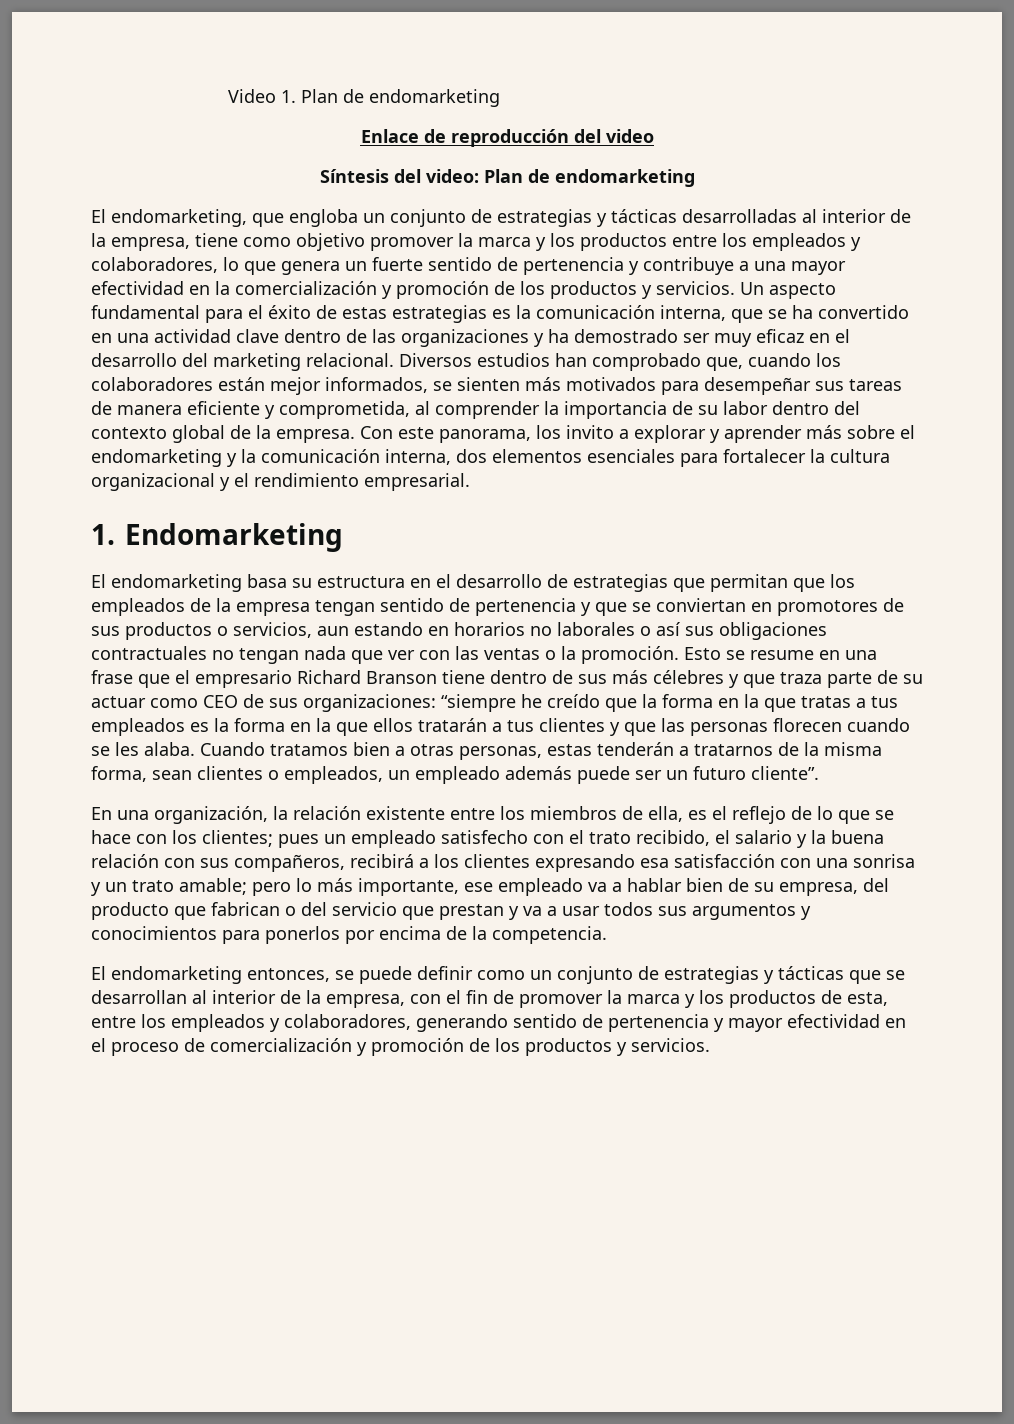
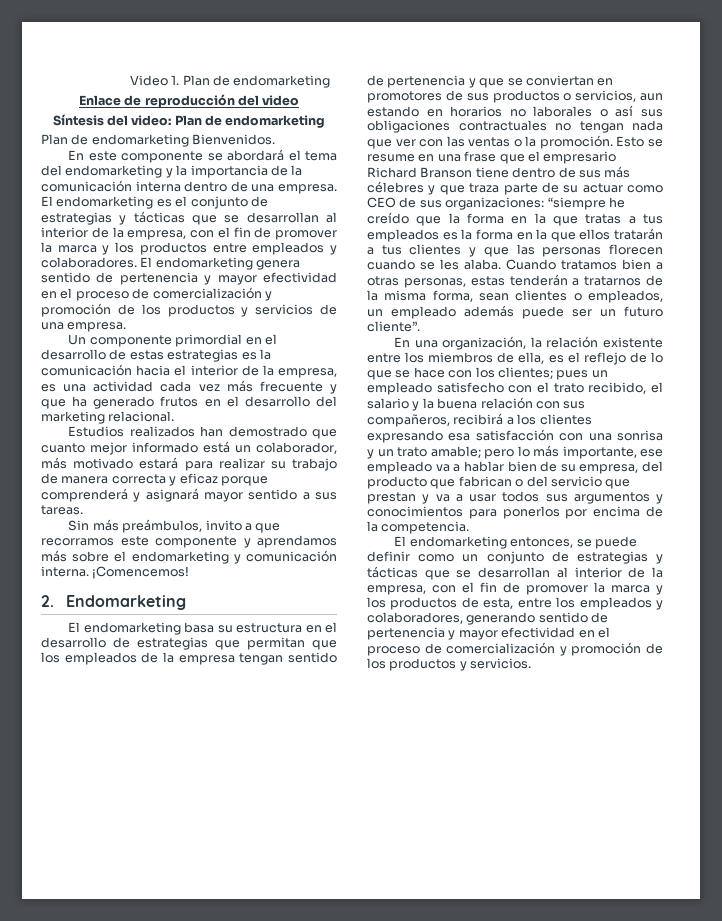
- El endomarketing, que engloba un conjunto de estrategias y tácticas desarrolladas al interior de la empresa, tiene como objetivo promover la marca y los productos entre los empleados y colaboradores, lo que genera un fuerte sentido de pertenencia y contribuye a una mayor efectividad en la comercialización y promoción de los productos y servicios. Un aspecto fundamental para el éxito de estas estrategias es la comunicación interna, que se ha convertido en una actividad clave dentro de las organizaciones y ha demostrado ser muy eficaz en el desarrollo del marketing relacional. Diversos estudios han comprobado que, cuando los colaboradores están mejor informados, se sienten más motivados para desempeñar sus tareas de manera eficiente y comprometida, al comprender la importancia de su labor dentro del contexto global de la empresa. Con este panorama, los invito a explorar y aprender más sobre el endomarketing y la comunicación interna, dos elementos esenciales para fortalecer la cultura organizacional y el rendimiento empresarial.
- 1. Endomarketing
+ Plan de endomarketing Bienvenidos.
+ En este componente se abordará el tema del endomarketing y la importancia de la comunicación interna dentro de una empresa. El endomarketing es el conjunto de estrategias y tácticas que se desarrollan al interior de la empresa, con el fin de promover la marca y los productos entre empleados y colaboradores. El endomarketing genera sentido de pertenencia y mayor efectividad en el proceso de comercialización y promoción de los productos y servicios de una empresa.
+ Un componente primordial en el desarrollo de estas estrategias es la comunicación hacia el interior de la empresa, es una actividad cada vez más frecuente y que ha generado frutos en el desarrollo del marketing relacional.
+ Estudios realizados han demostrado que cuanto mejor informado está un colaborador, más motivado estará para realizar su trabajo de manera correcta y eficaz porque comprenderá y asignará mayor sentido a sus tareas.
+ Sin más preámbulos, invito a que recorramos este componente y aprendamos más sobre el endomarketing y comunicación interna. ¡Comencemos!
+ 2. Endomarketing

